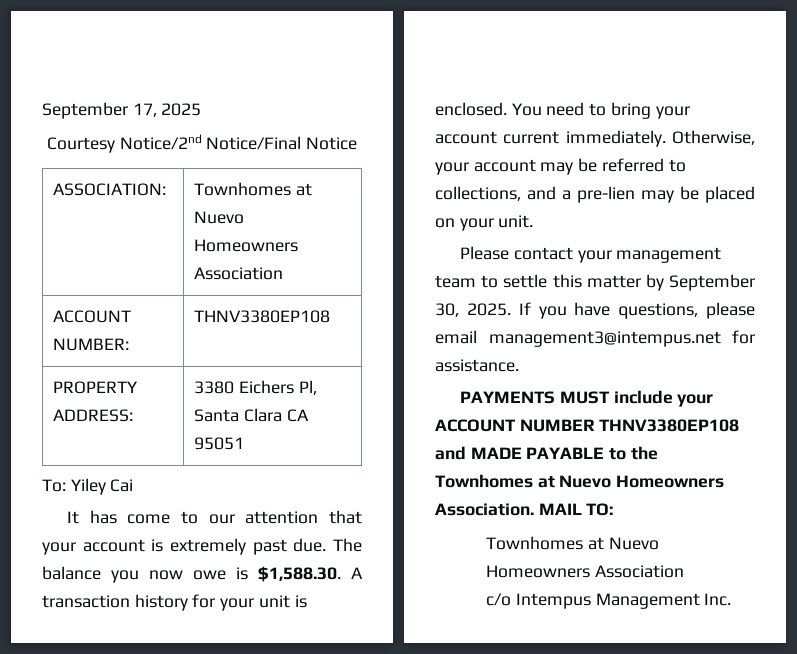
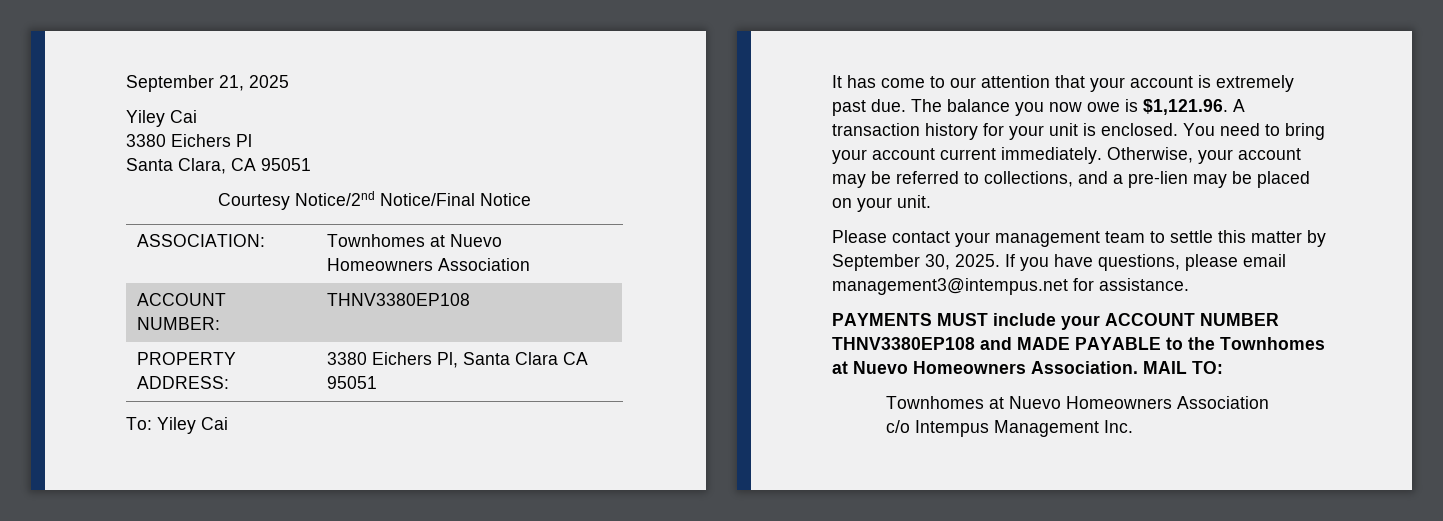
- September 17, 2025
+ September 21, 2025
+ Yiley Cai
+ 3380 Eichers Pl
+ Santa Clara, CA 95051
- The balance you now owe is $1,588.30. A transaction history for your unit is enclosed.
+ The balance you now owe is $1,121.96. A transaction history for your unit is enclosed.

